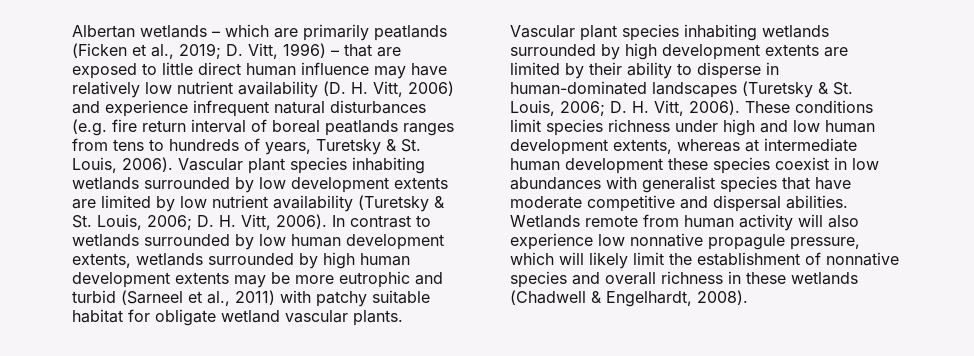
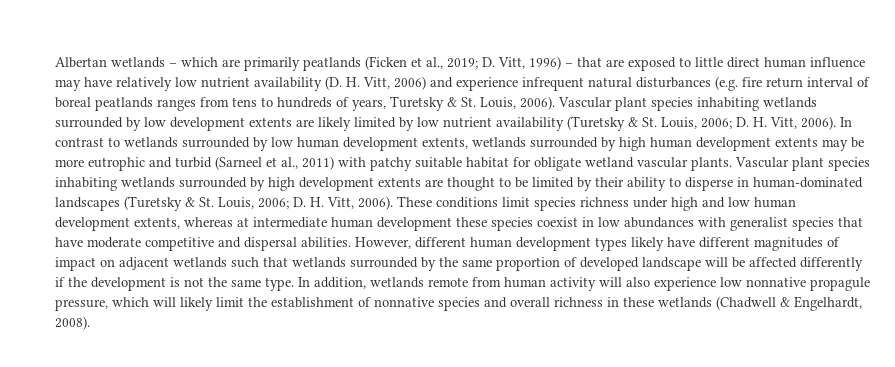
- Vascular plant species inhabiting wetlands surrounded by low development extents are limited by low nutrient availability (Turetsky & St. Louis, 2006; D. H. Vitt, 2006).
+ Vascular plant species inhabiting wetlands surrounded by low development extents are likely limited by low nutrient availability (Turetsky & St. Louis, 2006; D. H. Vitt, 2006).
- Vascular plant species inhabiting wetlands surrounded by high development extents are limited by their ability to disperse in human-dominated landscapes (Turetsky & St. Louis, 2006; D. H. Vitt, 2006).
+ Vascular plant species inhabiting wetlands surrounded by high development extents are thought to be limited by their ability to disperse in human-dominated landscapes (Turetsky & St. Louis, 2006; D. H. Vitt, 2006).
- Wetlands remote from human activity will also experience low nonnative propagule pressure, which will likely limit the establishment of nonnative species and overall richness in these wetlands (Chadwell & Engelhardt, 2008).
+ However, different human development types likely have different magnitudes of impact on adjacent wetlands such that wetlands surrounded by the same proportion of developed landscape will be affected differently if the development is not the same type. In addition, wetlands remote from human activity will also experience low nonnative propagule pressure, which will likely limit the establishment of nonnative species and overall richness in these wetlands (Chadwell & Engelhardt, 2008).

